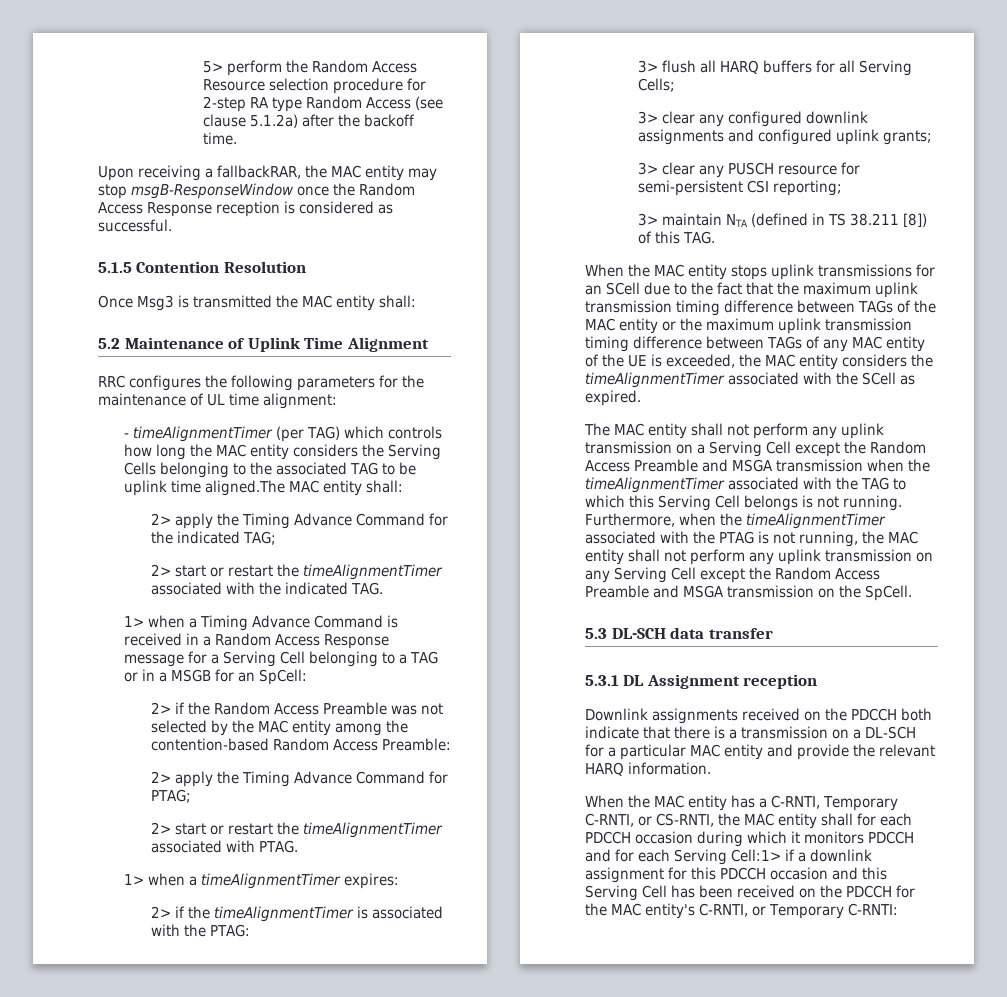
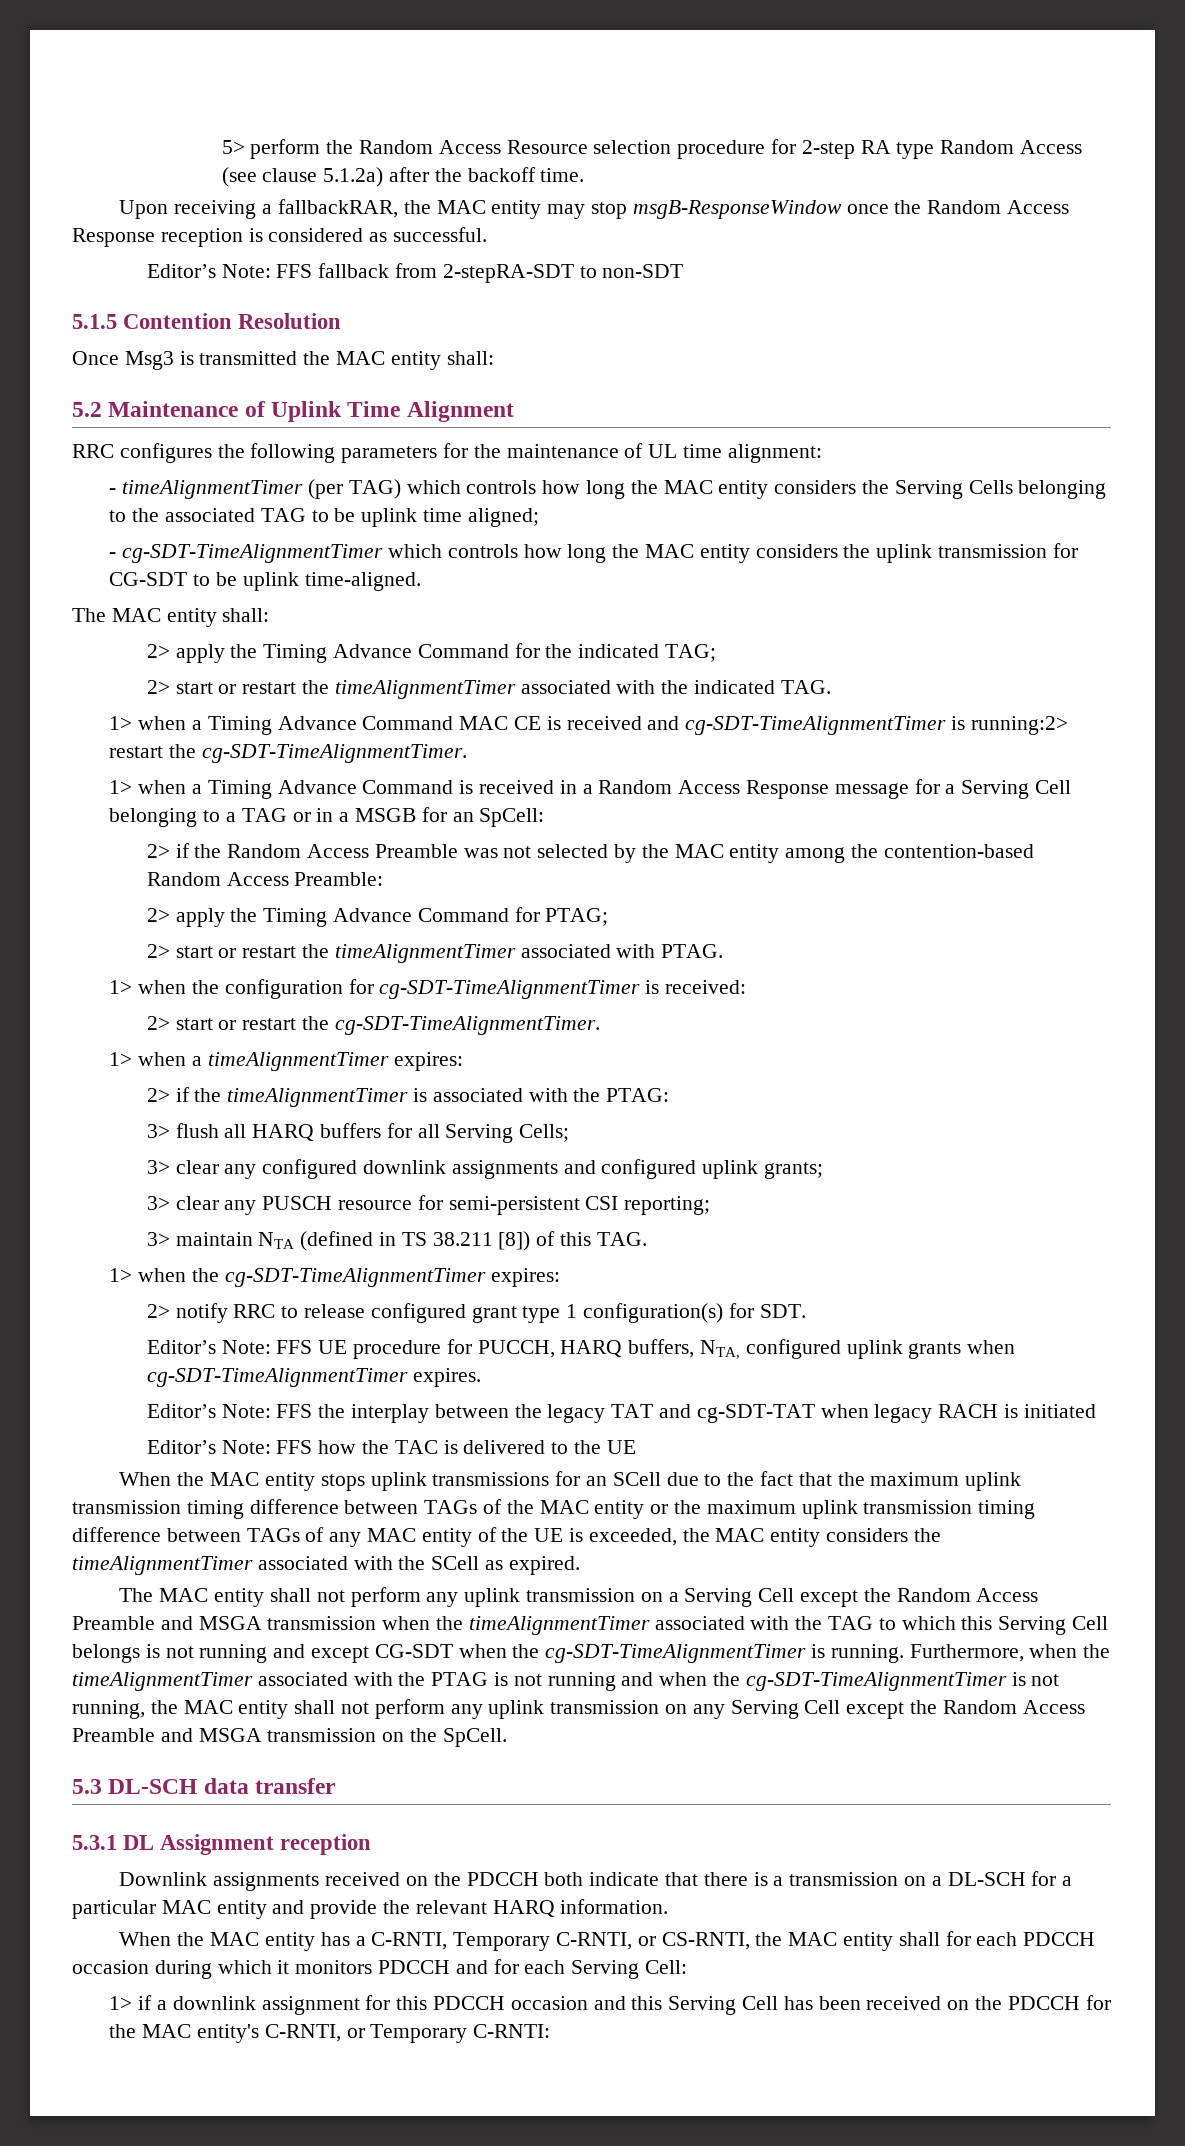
+ Editor’s Note: FFS fallback from 2-stepRA-SDT to non-SDT
- - timeAlignmentTimer (per TAG) which controls how long the MAC entity considers the Serving Cells belonging to the associated TAG to be uplink time aligned.The MAC entity shall:
+ - timeAlignmentTimer (per TAG) which controls how long the MAC entity considers the Serving Cells belonging to the associated TAG to be uplink time aligned;
+ - cg-SDT-TimeAlignmentTimer which controls how long the MAC entity considers the uplink transmission for CG-SDT to be uplink time-aligned.
+ The MAC entity shall:
+ 1> when a Timing Advance Command MAC CE is received and cg-SDT-TimeAlignmentTimer is running:2> restart the cg-SDT-TimeAlignmentTimer.
+ 1> when the configuration for cg-SDT-TimeAlignmentTimer is received:
+ 2> start or restart the cg-SDT-TimeAlignmentTimer.
+ 1> when the cg-SDT-TimeAlignmentTimer expires:
+ 2> notify RRC to release configured grant type 1 configuration(s) for SDT.
+ Editor’s Note: FFS UE procedure for PUCCH, HARQ buffers, NTA, configured uplink grants when cg-SDT-TimeAlignmentTimer expires.
+ Editor’s Note: FFS the interplay between the legacy TAT and cg-SDT-TAT when legacy RACH is initiated
+ Editor’s Note: FFS how the TAC is delivered to the UE
- The MAC entity shall not perform any uplink transmission on a Serving Cell except the Random Access Preamble and MSGA transmission when the timeAlignmentTimer associated with the TAG to which this Serving Cell belongs is not running.
+ The MAC entity shall not perform any uplink transmission on a Serving Cell except the Random Access Preamble and MSGA transmission when the timeAlignmentTimer associated with the TAG to which this Serving Cell belongs is not running and except CG-SDT when the cg-SDT-TimeAlignmentTimer is running.
- Furthermore, when the timeAlignmentTimer associated with the PTAG is not running, the MAC entity shall not perform any uplink transmission on any Serving Cell except the Random Access Preamble and MSGA transmission on the SpCell.
+ Furthermore, when the timeAlignmentTimer associated with the PTAG is not running and when the cg-SDT-TimeAlignmentTimer is not running, the MAC entity shall not perform any uplink transmission on any Serving Cell except the Random Access Preamble and MSGA transmission on the SpCell.
- When the MAC entity has a C-RNTI, Temporary C-RNTI, or CS-RNTI, the MAC entity shall for each PDCCH occasion during which it monitors PDCCH and for each Serving Cell:1> if a downlink assignment for this PDCCH occasion and this Serving Cell has been received on the PDCCH for the MAC entity's C-RNTI, or Temporary C-RNTI:
+ When the MAC entity has a C-RNTI, Temporary C-RNTI, or CS-RNTI, the MAC entity shall for each PDCCH occasion during which it monitors PDCCH and for each Serving Cell:
+ 1> if a downlink assignment for this PDCCH occasion and this Serving Cell has been received on the PDCCH for the MAC entity's C-RNTI, or Temporary C-RNTI:

